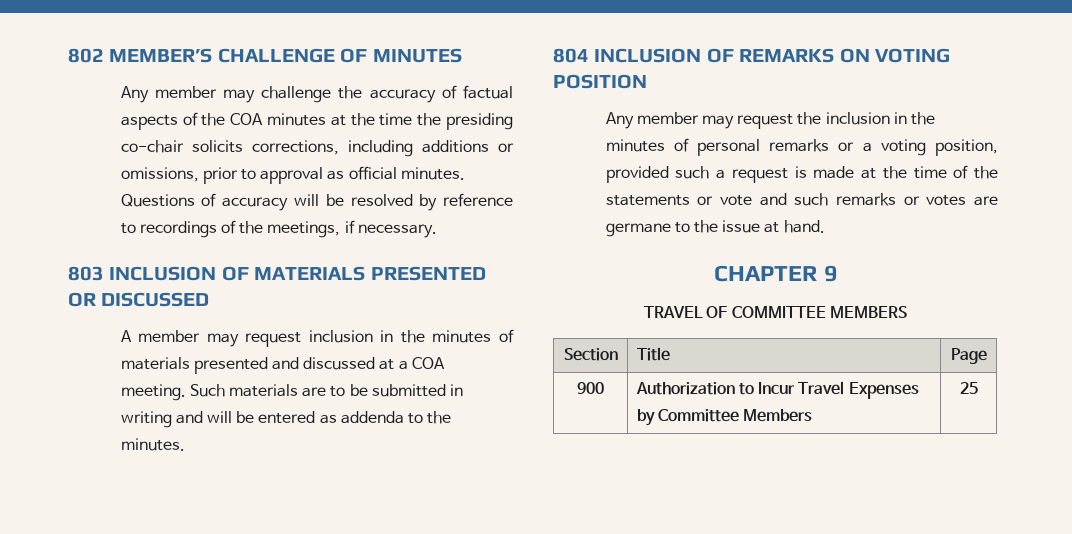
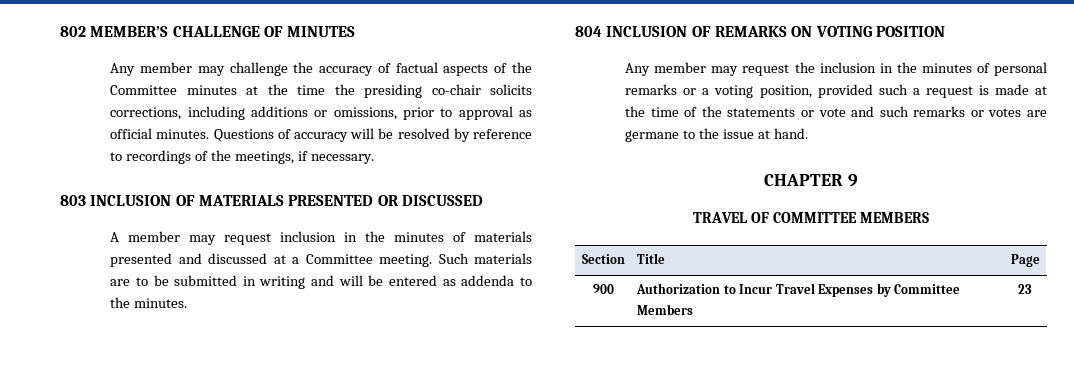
- Any member may challenge the accuracy of factual aspects of the COA minutes at the time the presiding co-chair solicits corrections, including additions or omissions, prior to approval as official minutes.
+ Any member may challenge the accuracy of factual aspects of the Committee minutes at the time the presiding co-chair solicits corrections, including additions or omissions, prior to approval as official minutes.
- A member may request inclusion in the minutes of materials presented and discussed at a COA meeting.
+ A member may request inclusion in the minutes of materials presented and discussed at a Committee meeting.
- 900 | Authorization to Incur Travel Expenses by Committee Members | 25
+ 900 | Authorization to Incur Travel Expenses by Committee Members | 23

